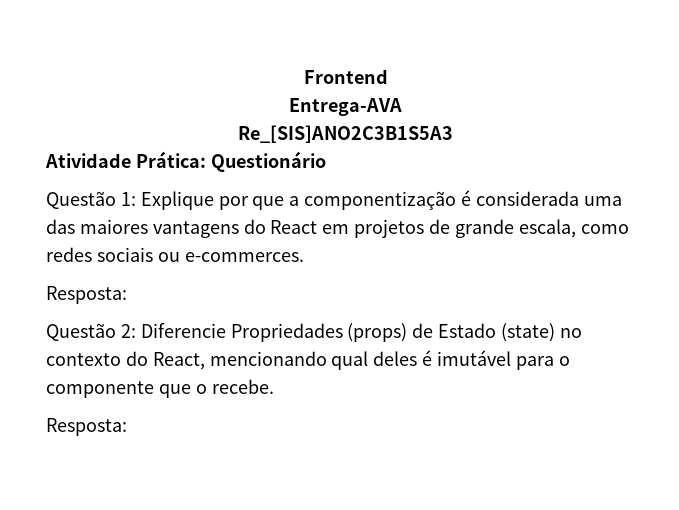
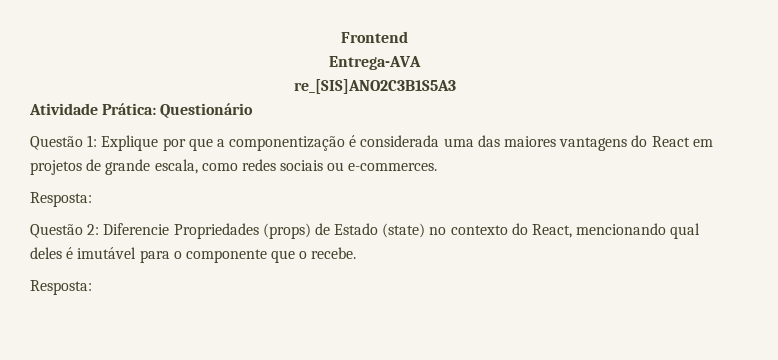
- Re_[SIS]ANO2C3B1S5A3
+ re_[SIS]ANO2C3B1S5A3

